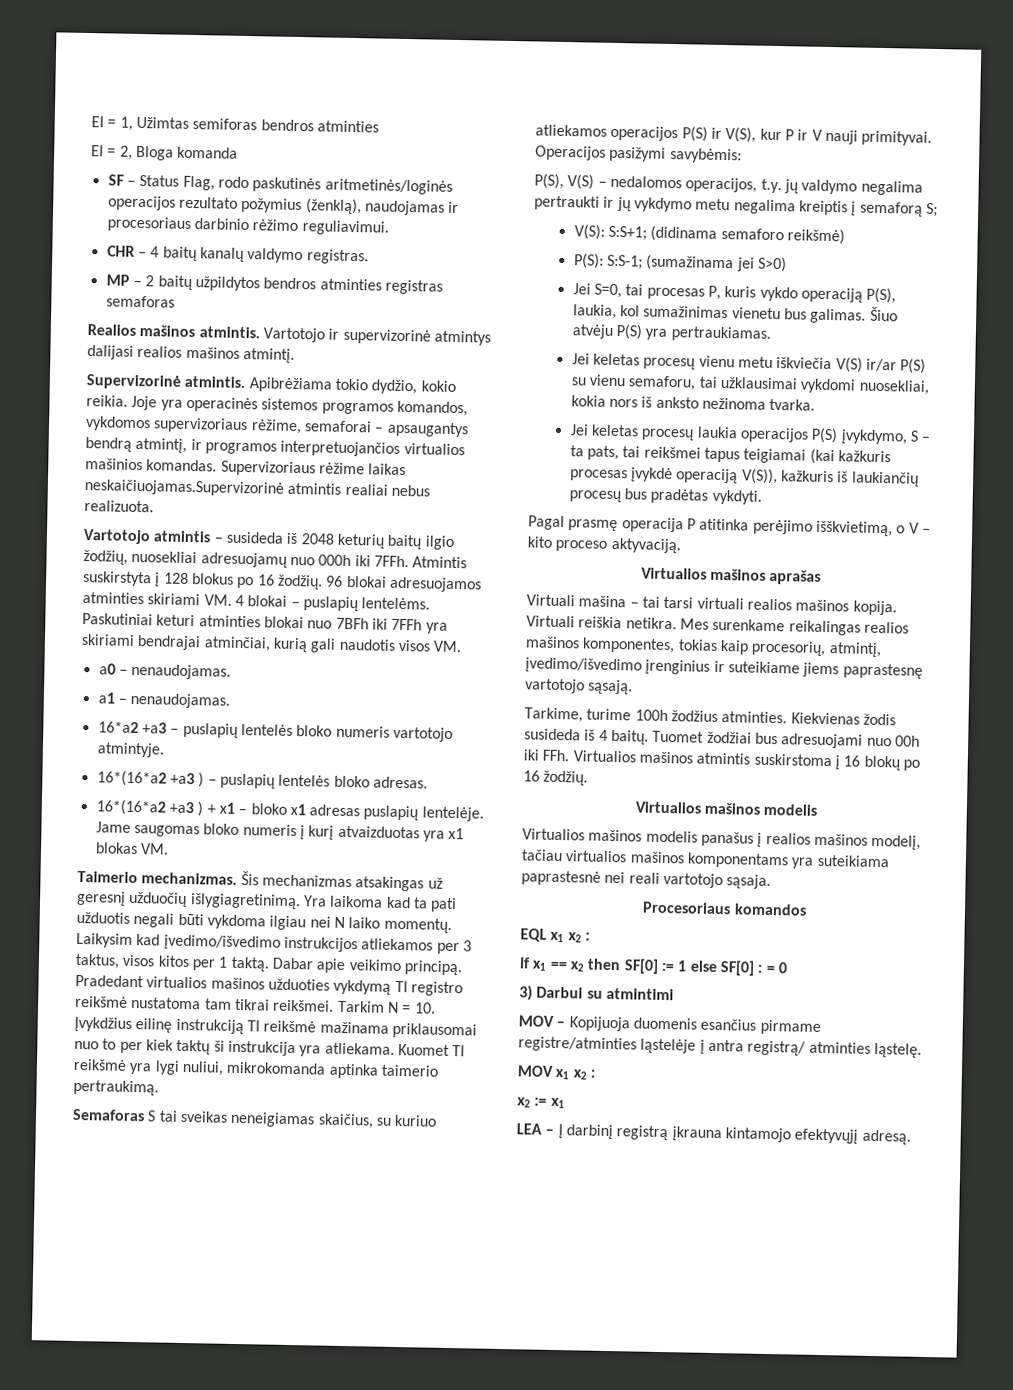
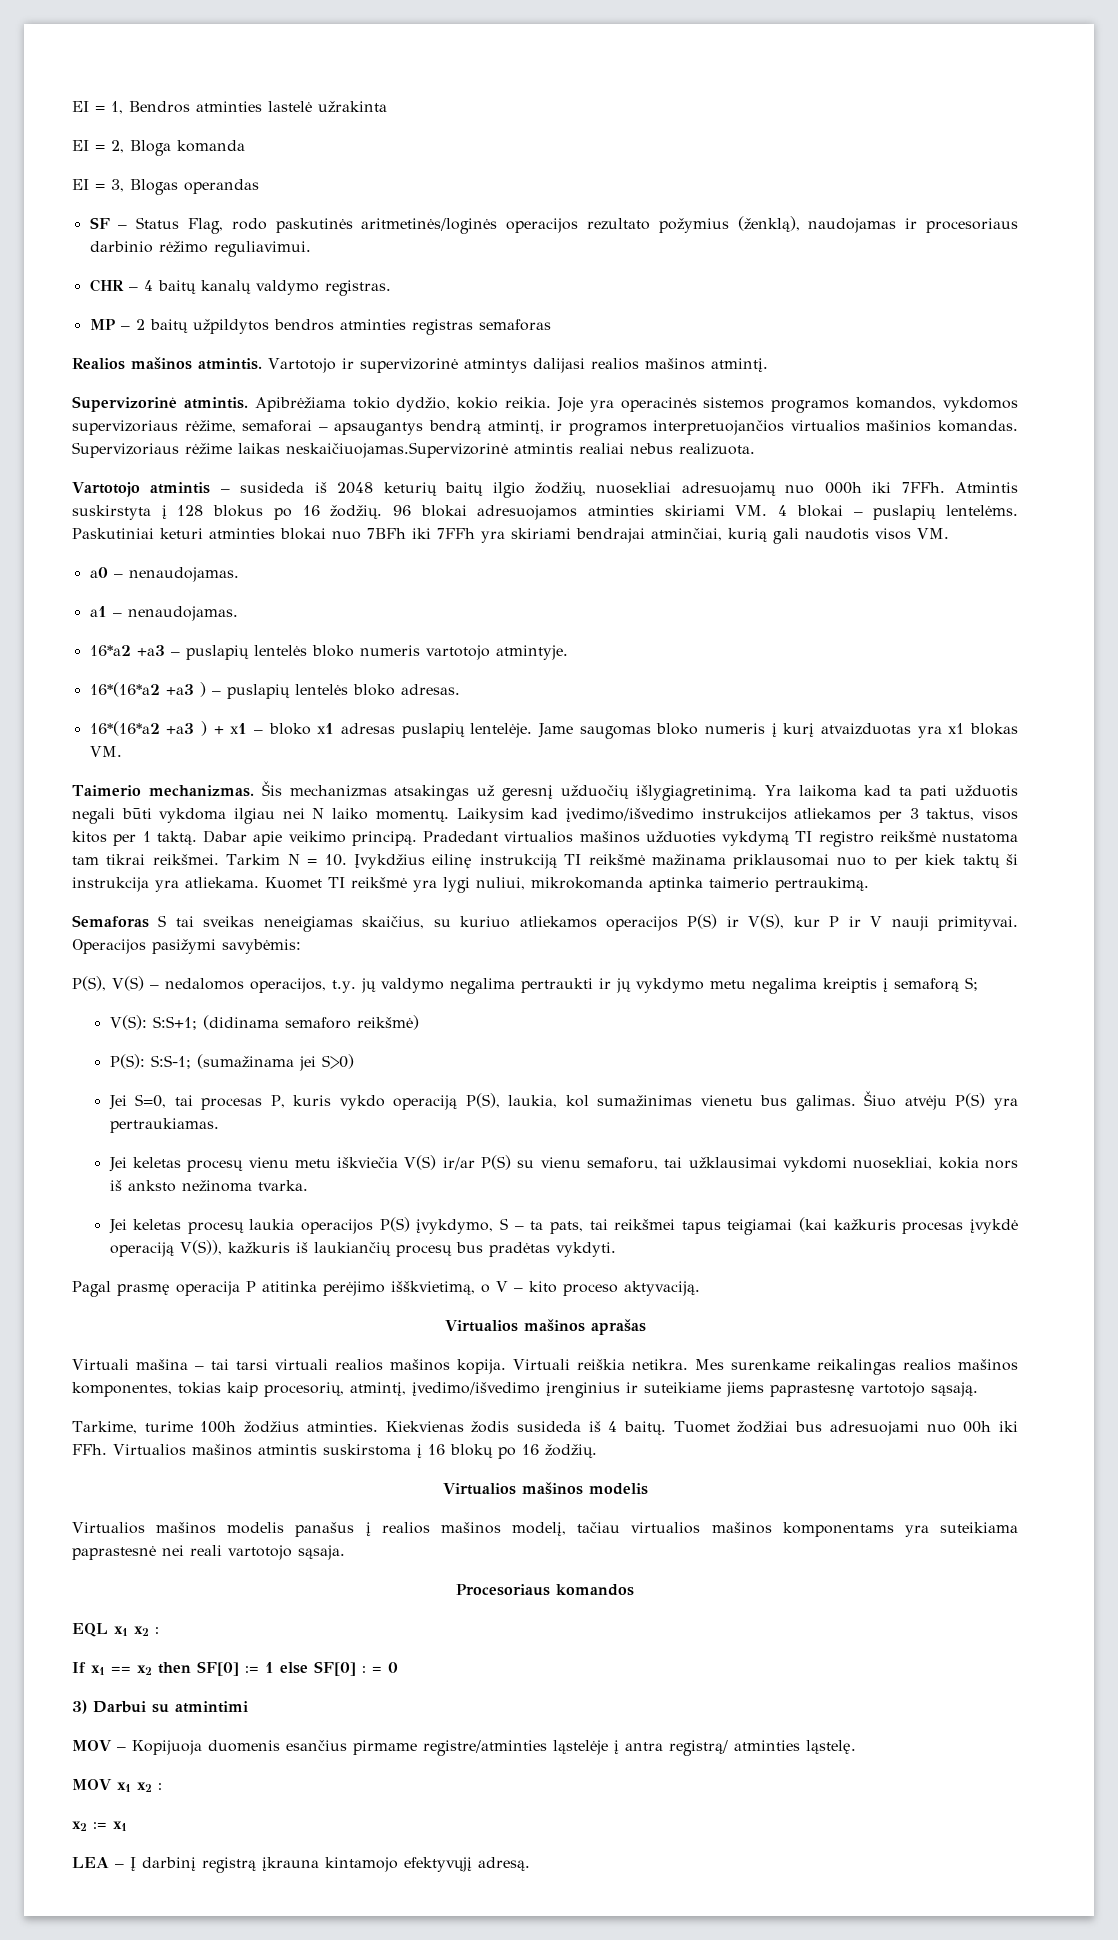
- EI = 1, Užimtas semiforas bendros atminties
+ EI = 1, Bendros atminties lastelė užrakinta
+ EI = 3, Blogas operandas

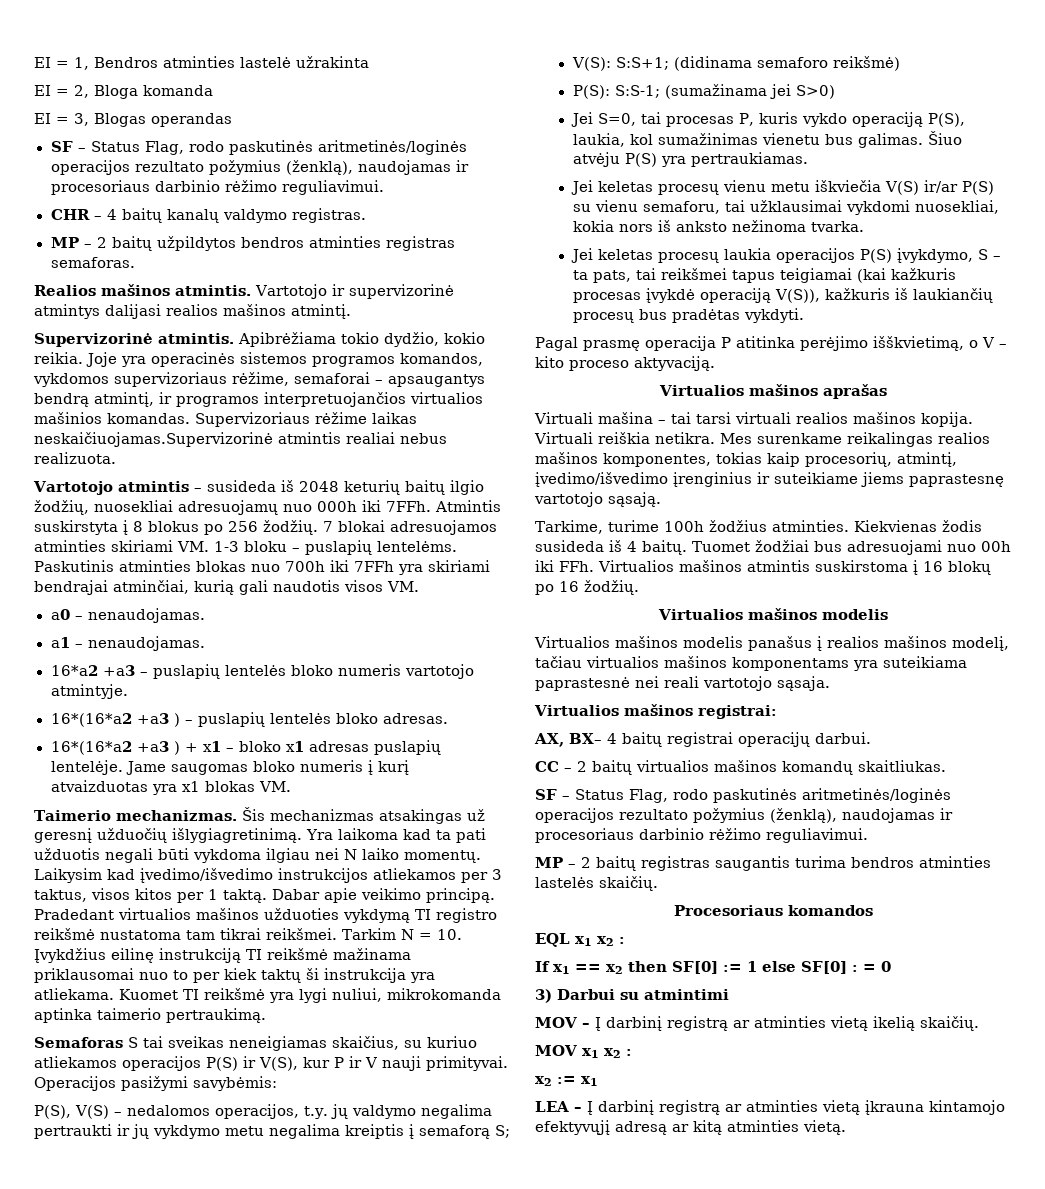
- MP – 2 baitų užpildytos bendros atminties registras semaforas
+ MP – 2 baitų užpildytos bendros atminties registras semaforas.
- Atmintis suskirstyta į 128 blokus po 16 žodžių. 96 blokai adresuojamos atminties skiriami VM. 4 blokai – puslapių lentelėms.
+ Atmintis suskirstyta į 8 blokus po 256 žodžių. 7 blokai adresuojamos atminties skiriami VM. 1-3 bloku – puslapių lentelėms.
- Paskutiniai keturi atminties blokai nuo 7BFh iki 7FFh yra skiriami bendrajai atminčiai, kurią gali naudotis visos VM.
+ Paskutinis atminties blokas nuo 700h iki 7FFh yra skiriami bendrajai atminčiai, kurią gali naudotis visos VM.
+ Virtualios mašinos registrai:
+ AX, BX– 4 baitų registrai operacijų darbui.
+ CC – 2 baitų virtualios mašinos komandų skaitliukas.
+ SF – Status Flag, rodo paskutinės aritmetinės/loginės operacijos rezultato požymius (ženklą), naudojamas ir procesoriaus darbinio rėžimo reguliavimui.
+ MP – 2 baitų registras saugantis turima bendros atminties lastelės skaičių.
- MOV – Kopijuoja duomenis esančius pirmame registre/atminties ląstelėje į antra registrą/ atminties ląstelę.
+ MOV – Į darbinį registrą ar atminties vietą ikelią skaičių.
- LEA – Į darbinį registrą įkrauna kintamojo efektyvųjį adresą.
+ LEA – Į darbinį registrą ar atminties vietą įkrauna kintamojo efektyvųjį adresą ar kitą atminties vietą.

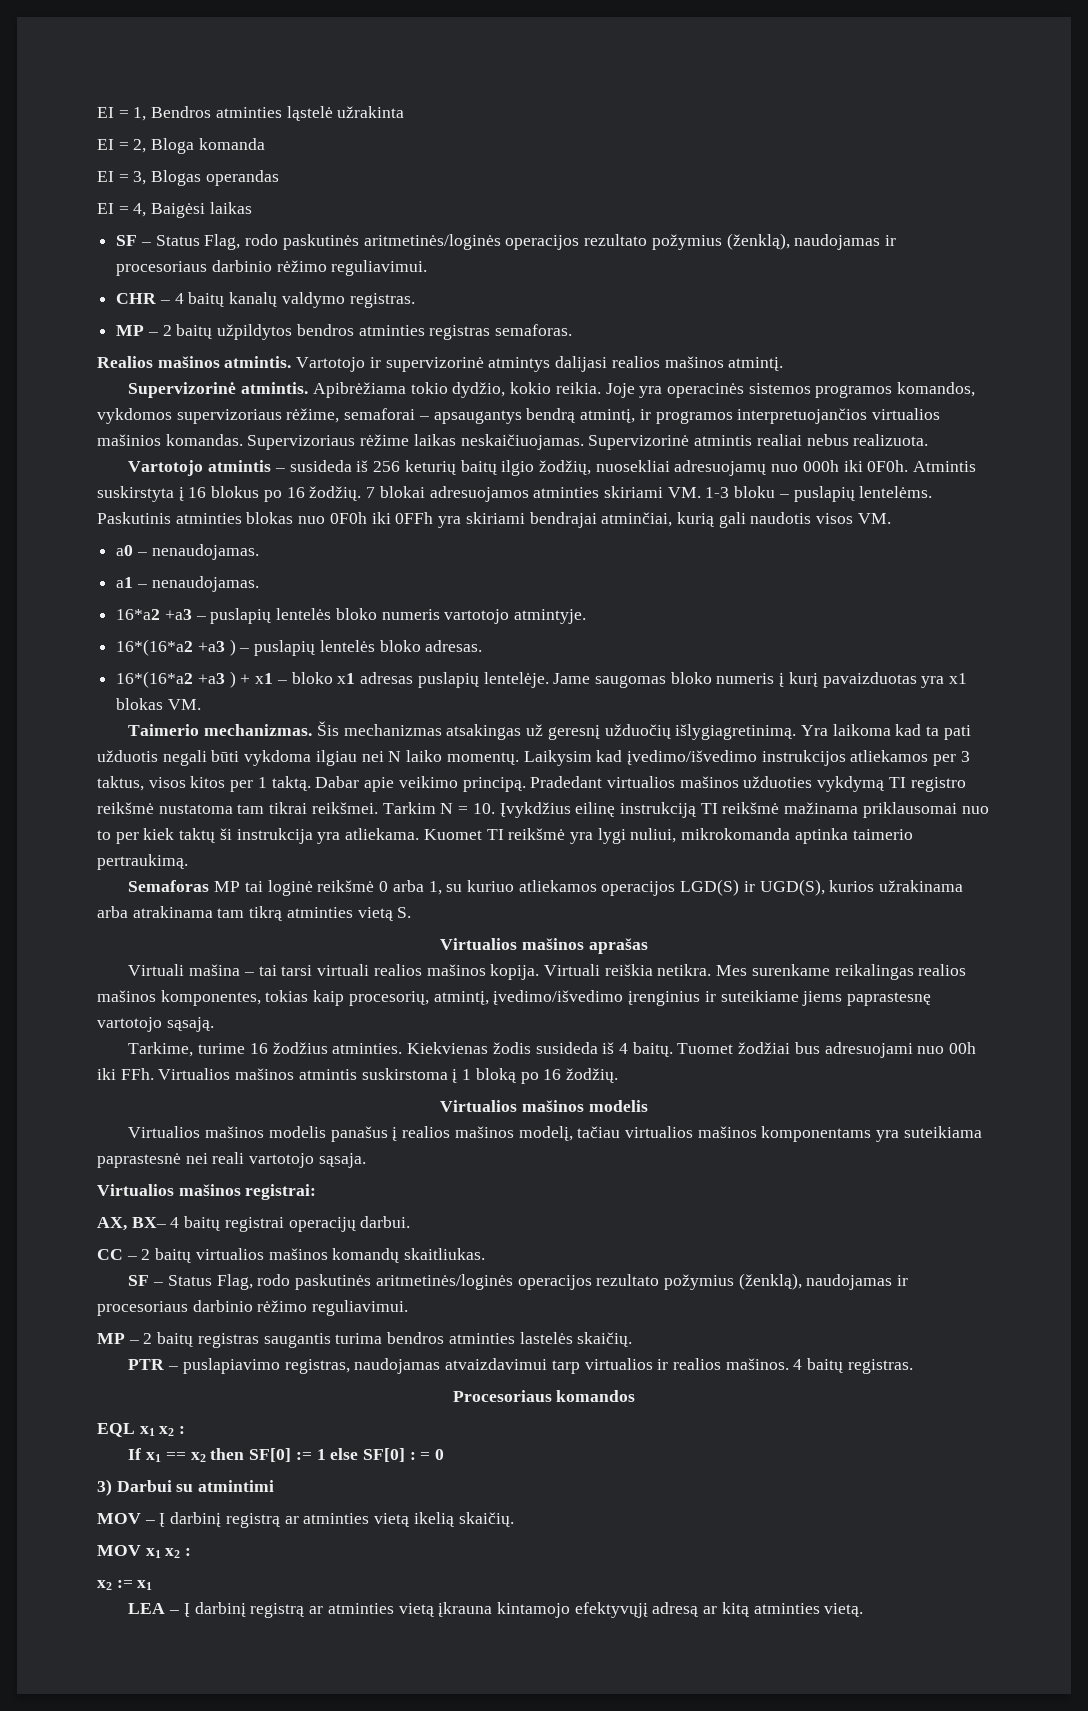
- EI = 1, Bendros atminties lastelė užrakinta
+ EI = 1, Bendros atminties ląstelė užrakinta
+ EI = 4, Baigėsi laikas
- Supervizoriaus rėžime laikas neskaičiuojamas.Supervizorinė atmintis realiai nebus realizuota.
+ Supervizoriaus rėžime laikas neskaičiuojamas. Supervizorinė atmintis realiai nebus realizuota.
- Vartotojo atmintis – susideda iš 2048 keturių baitų ilgio žodžių, nuosekliai adresuojamų nuo 000h iki 7FFh.
+ Vartotojo atmintis – susideda iš 256 keturių baitų ilgio žodžių, nuosekliai adresuojamų nuo 000h iki 0F0h.
- Atmintis suskirstyta į 8 blokus po 256 žodžių.
+ Atmintis suskirstyta į 16 blokus po 16 žodžių.
- Paskutinis atminties blokas nuo 700h iki 7FFh yra skiriami bendrajai atminčiai, kurią gali naudotis visos VM.
+ Paskutinis atminties blokas nuo 0F0h iki 0FFh yra skiriami bendrajai atminčiai, kurią gali naudotis visos VM.
- Jame saugomas bloko numeris į kurį atvaizduotas yra x1 blokas VM.
+ Jame saugomas bloko numeris į kurį pavaizduotas yra x1 blokas VM.
- Semaforas S tai sveikas neneigiamas skaičius, su kuriuo atliekamos operacijos P(S) ir V(S), kur P ir V nauji primityvai. Operacijos pasižymi savybėmis:
- P(S), V(S) – nedalomos operacijos, t.y. jų valdymo negalima pertraukti ir jų vykdymo metu negalima kreiptis į semaforą S;
- V(S): S:S+1; (didinama semaforo reikšmė)
- P(S): S:S-1; (sumažinama jei S>0)
- Jei S=0, tai procesas P, kuris vykdo operaciją P(S), laukia, kol sumažinimas vienetu bus galimas. Šiuo atvėju P(S) yra pertraukiamas.
- Jei keletas procesų vienu metu iškviečia V(S) ir/ar P(S) su vienu semaforu, tai užklausimai vykdomi nuosekliai, kokia nors iš anksto nežinoma tvarka.
- Jei keletas procesų laukia operacijos P(S) įvykdymo, S – ta pats, tai reikšmei tapus teigiamai (kai kažkuris procesas įvykdė operaciją V(S)), kažkuris iš laukiančių procesų bus pradėtas vykdyti.
- Pagal prasmę operacija P atitinka perėjimo išškvietimą, o V – kito proceso aktyvaciją.
+ Semaforas MP tai loginė reikšmė 0 arba 1, su kuriuo atliekamos operacijos LGD(S) ir UGD(S), kurios užrakinama arba atrakinama tam tikrą atminties vietą S.
- Tarkime, turime 100h žodžius atminties.
+ Tarkime, turime 16 žodžius atminties.
- Tuomet žodžiai bus adresuojami nuo 00h iki FFh. Virtualios mašinos atmintis suskirstoma į 16 blokų po 16 žodžių.
+ Tuomet žodžiai bus adresuojami nuo 00h iki FFh. Virtualios mašinos atmintis suskirstoma į 1 bloką po 16 žodžių.
+ PTR – puslapiavimo registras, naudojamas atvaizdavimui tarp virtualios ir realios mašinos. 4 baitų registras.

